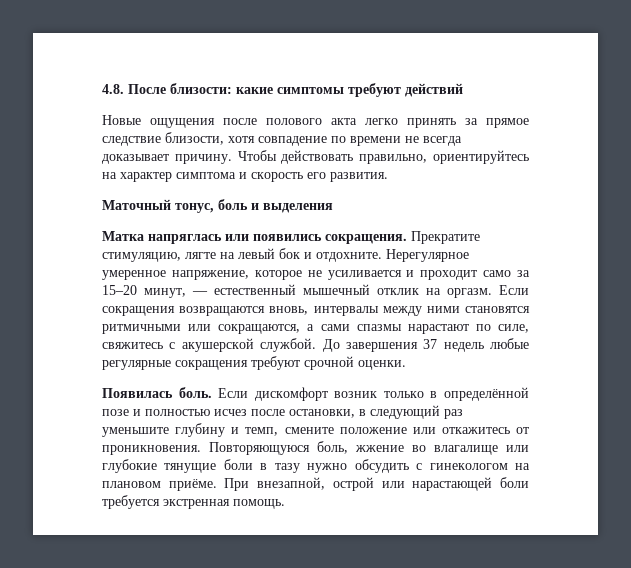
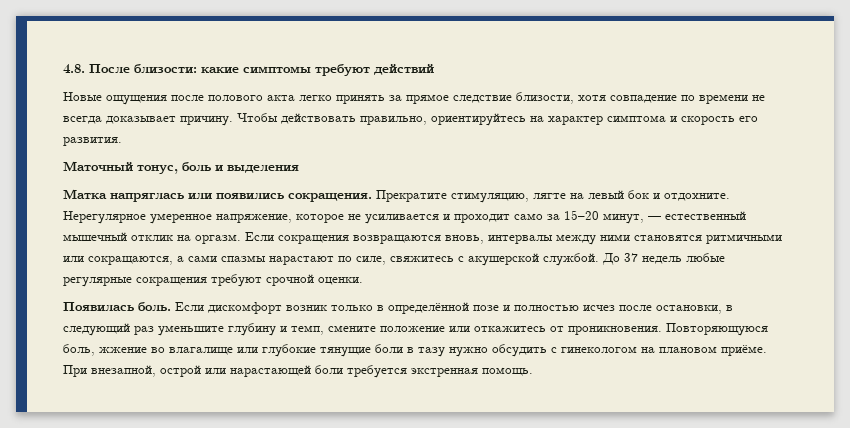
- До завершения 37 недель любые регулярные сокращения требуют срочной оценки.
+ До 37 недель любые регулярные сокращения требуют срочной оценки.

